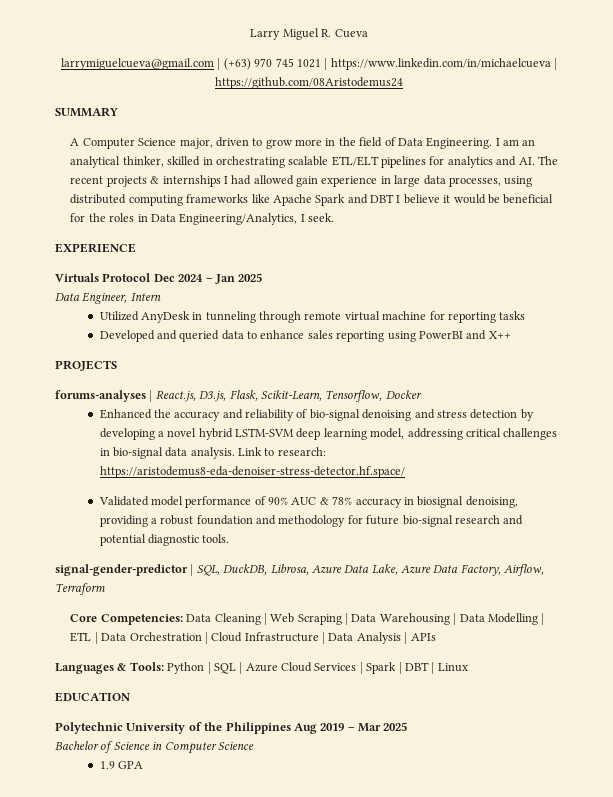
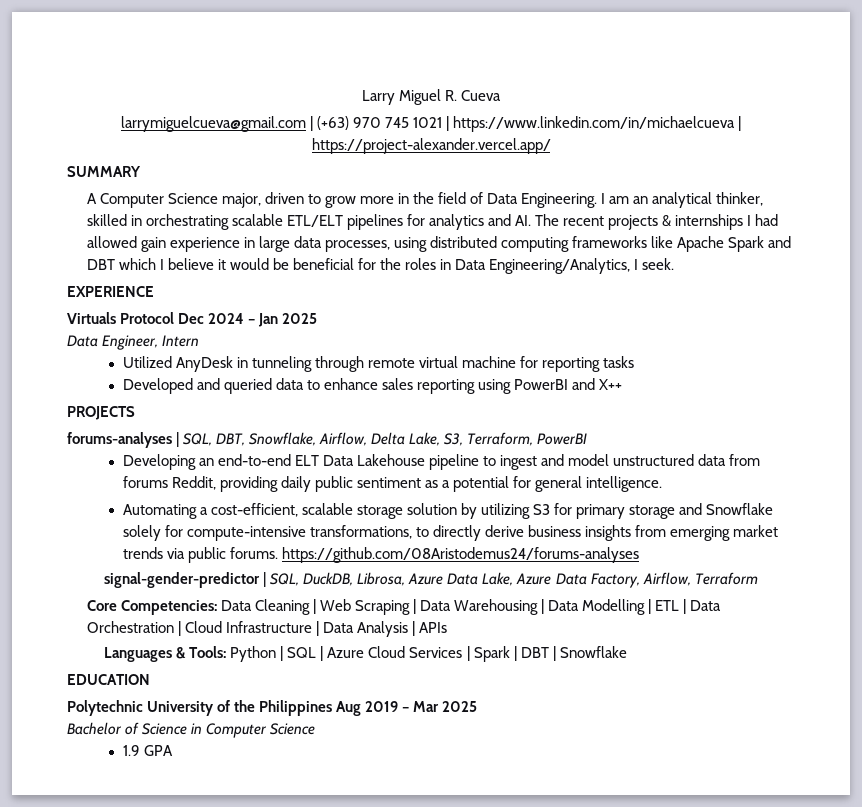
- larrymiguelcueva@gmail.com | (+63) 970 745 1021 | https://www.linkedin.com/in/michaelcueva | https://github.com/08Aristodemus24
+ larrymiguelcueva@gmail.com | (+63) 970 745 1021 | https://www.linkedin.com/in/michaelcueva | https://project-alexander.vercel.app/
- I am an analytical thinker, skilled in orchestrating scalable ETL/ELT pipelines for analytics and AI. The recent projects & internships I had allowed gain experience in large data processes, using distributed computing frameworks like Apache Spark and DBT I believe it would be beneficial for the roles in Data Engineering/Analytics, I seek.
+ I am an analytical thinker, skilled in orchestrating scalable ETL/ELT pipelines for analytics and AI. The recent projects & internships I had allowed gain experience in large data processes, using distributed computing frameworks like Apache Spark and DBT which I believe it would be beneficial for the roles in Data Engineering/Analytics, I seek.
- forums-analyses | React.js, D3.js, Flask, Scikit-Learn, Tensorflow, Docker
- Enhanced the accuracy and reliability of bio-signal denoising and stress detection by developing a novel hybrid LSTM-SVM deep learning model, addressing critical challenges in bio-signal data analysis. Link to research: https://aristodemus8-eda-denoiser-stress-detector.hf.space/
- Validated model performance of 90% AUC & 78% accuracy in biosignal denoising, providing a robust foundation and methodology for future bio-signal research and potential diagnostic tools.
+ forums-analyses | SQL, DBT, Snowflake, Airflow, Delta Lake, S3, Terraform, PowerBI
+ Developing an end-to-end ELT Data Lakehouse pipeline to ingest and model unstructured data from forums Reddit, providing daily public sentiment as a potential for general intelligence.
+ Automating a cost-efficient, scalable storage solution by utilizing S3 for primary storage and Snowflake solely for compute-intensive transformations, to directly derive business insights from emerging market trends via public forums. https://github.com/08Aristodemus24/forums-analyses
- Languages & Tools: Python | SQL | Azure Cloud Services | Spark | DBT | Linux
+ Languages & Tools: Python | SQL | Azure Cloud Services | Spark | DBT | Snowflake

